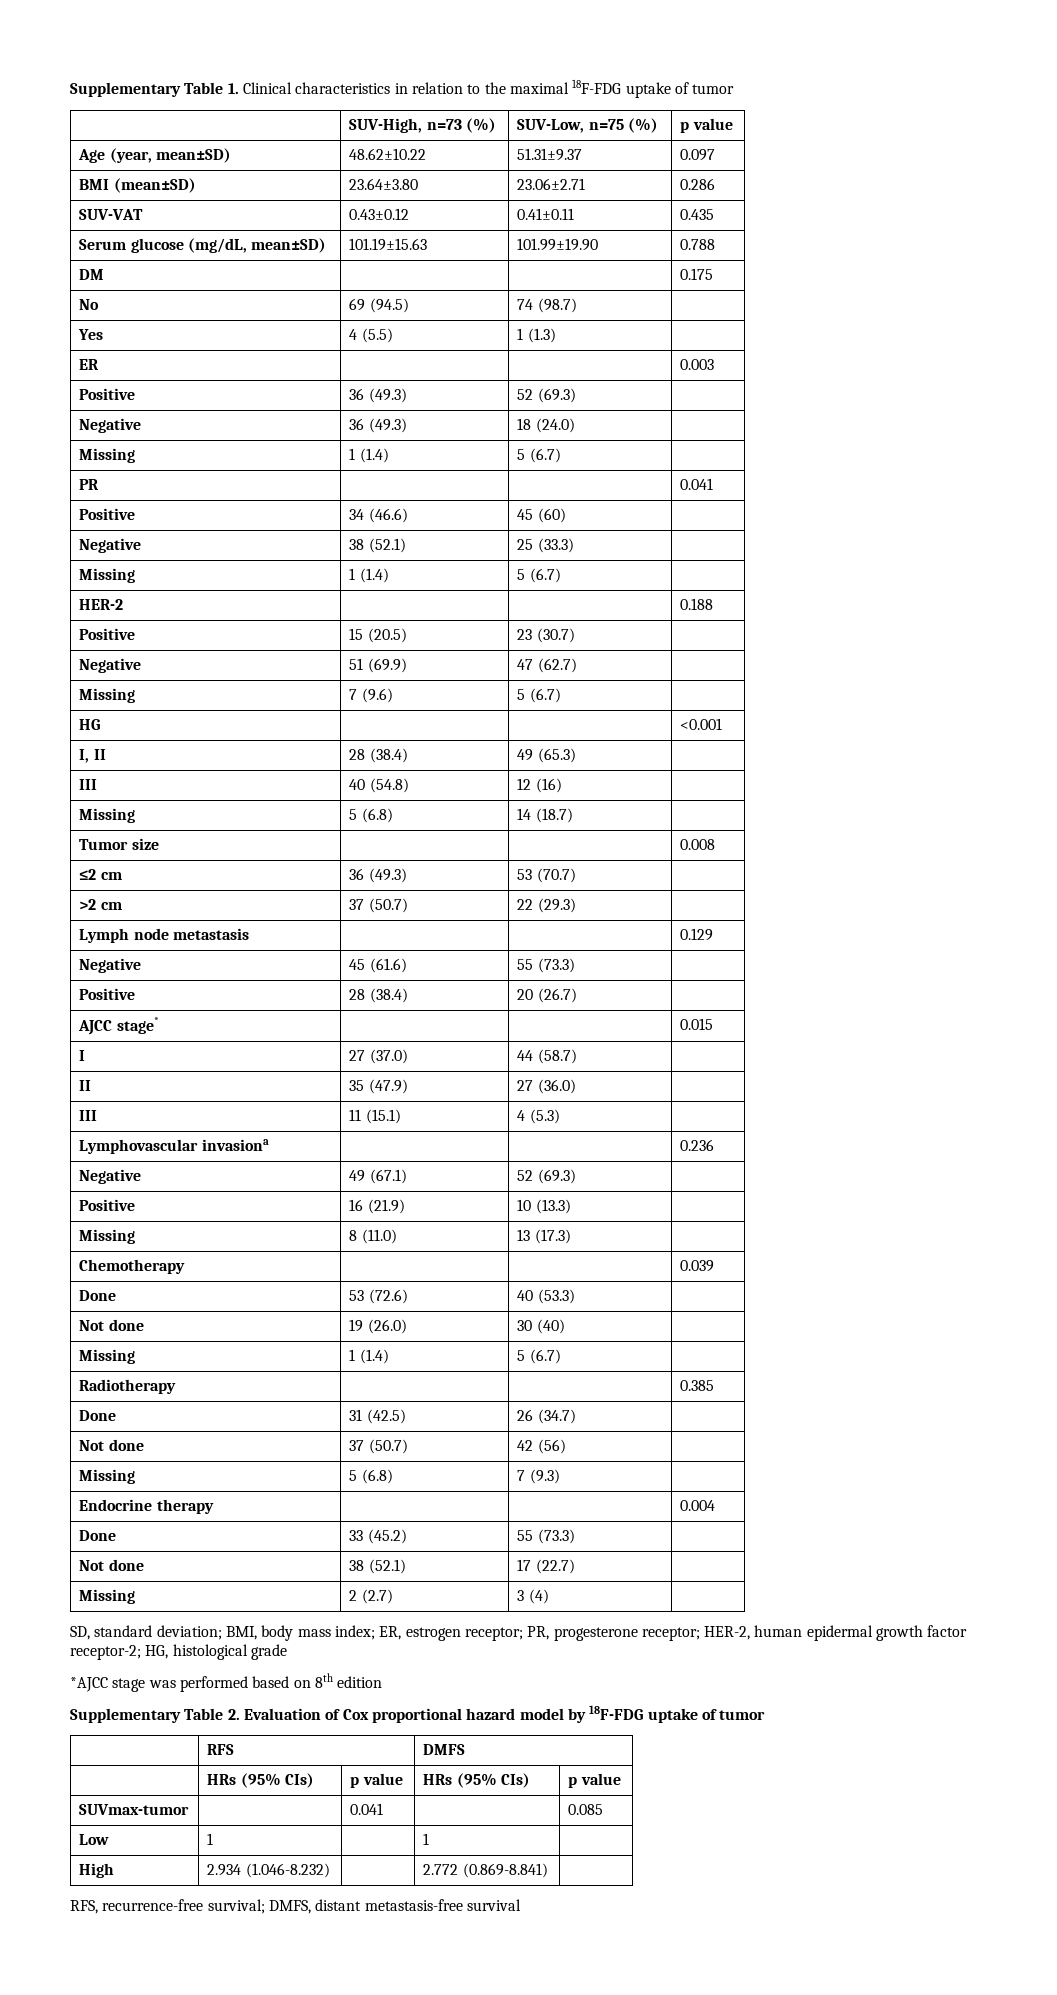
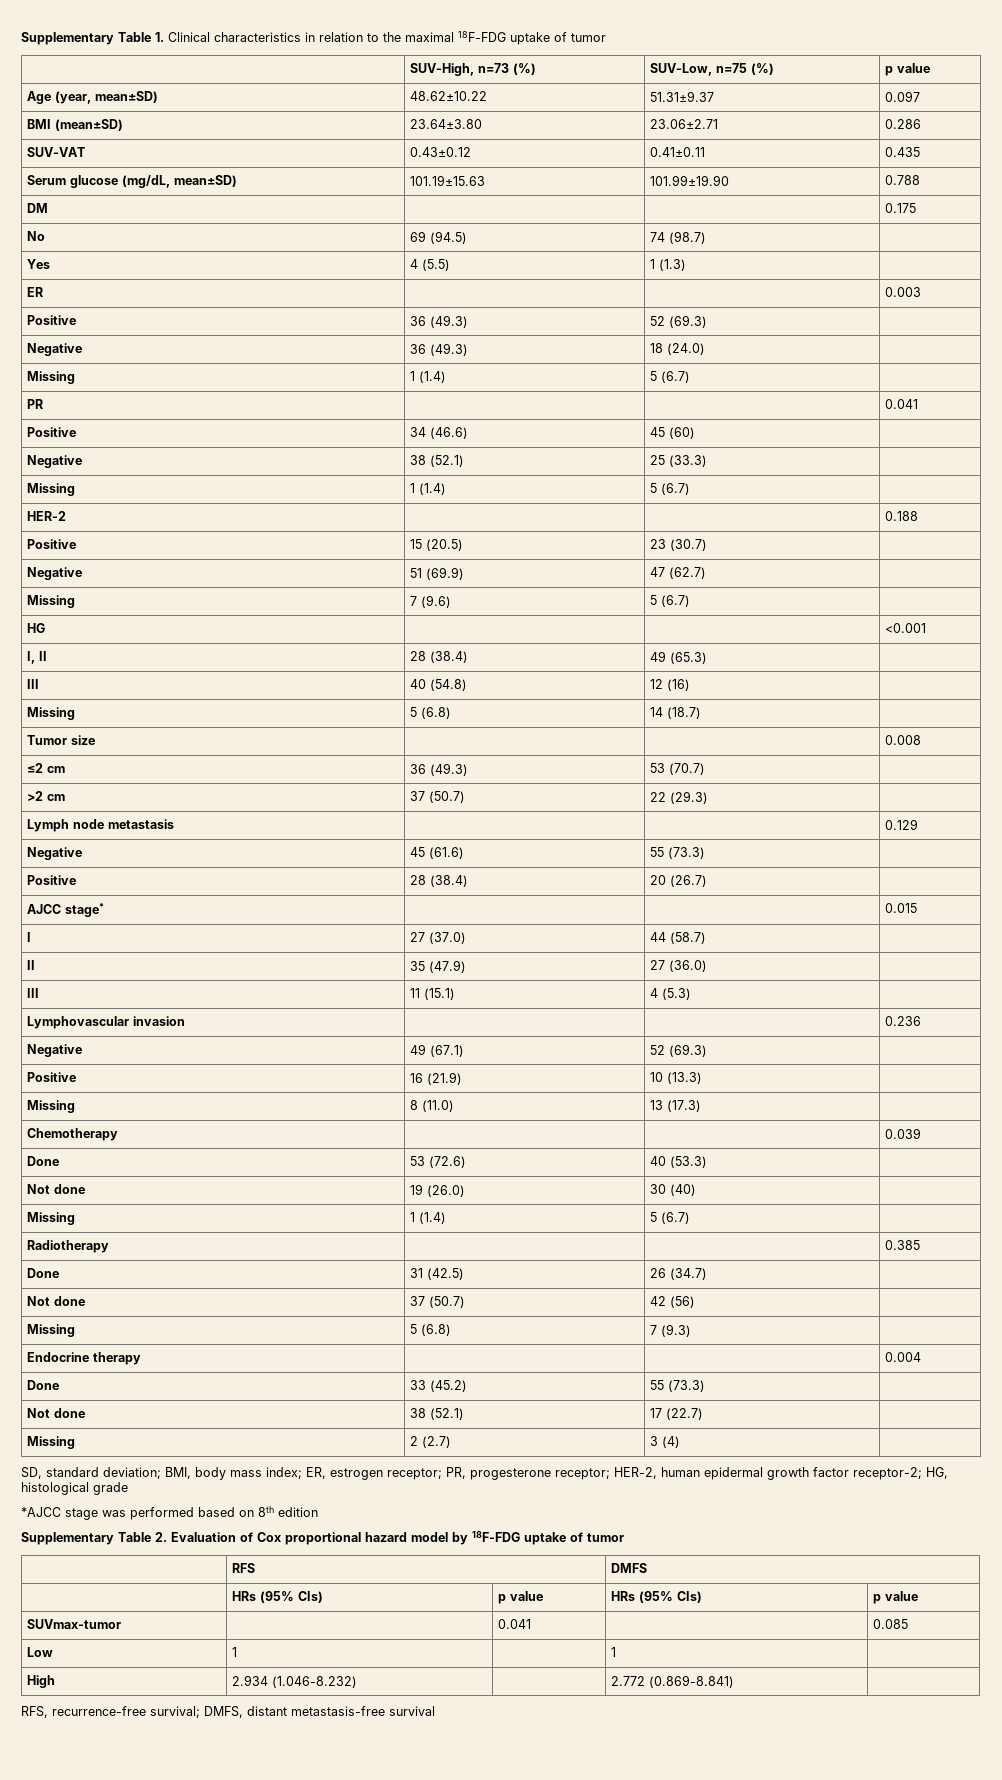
- Lymphovascular invasiona | | | 0.236
+ Lymphovascular invasion | | | 0.236

